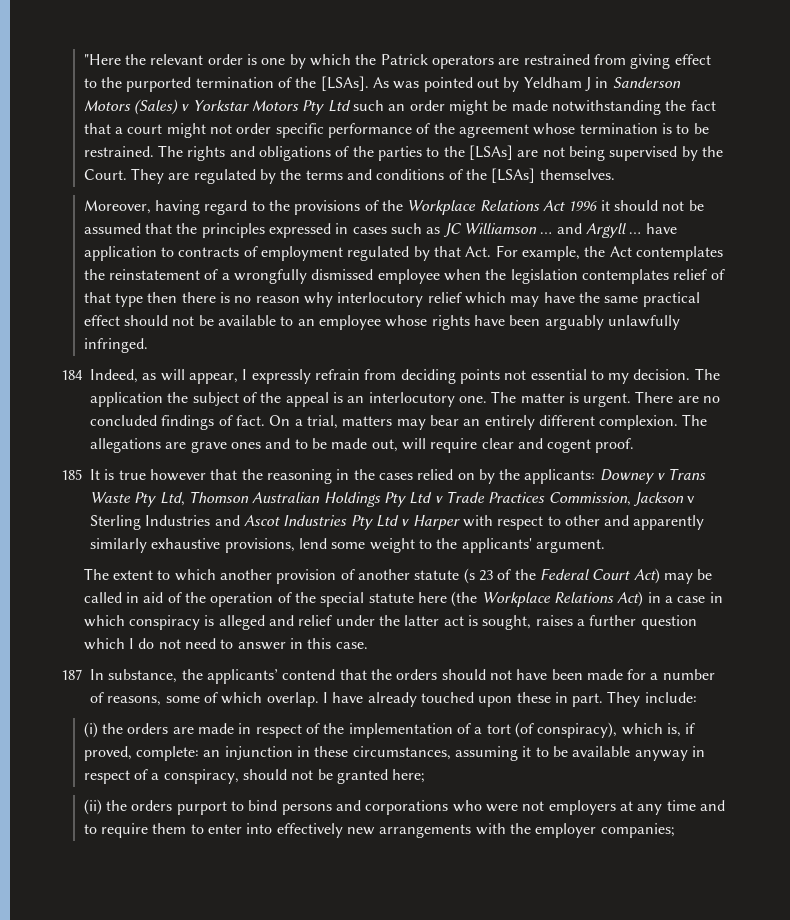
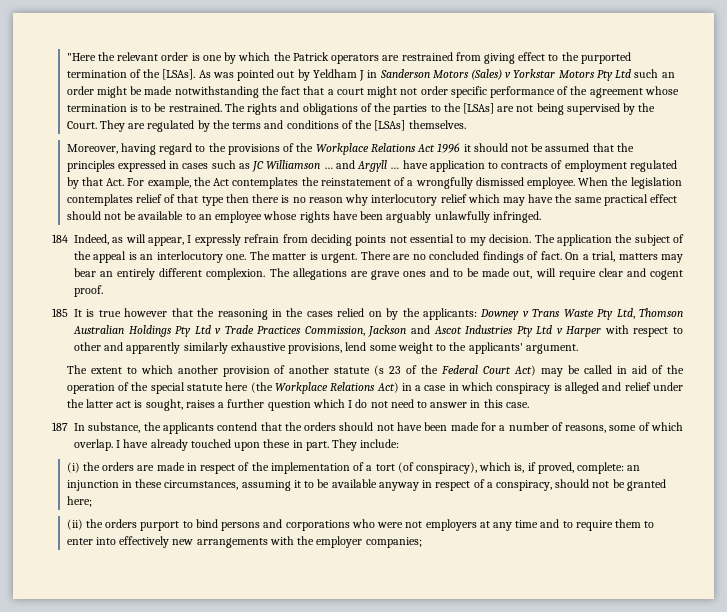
- Moreover, having regard to the provisions of the Workplace Relations Act 1996 it should not be assumed that the principles expressed in cases such as JC Williamson … and Argyll … have application to contracts of employment regulated by that Act. For example, the Act contemplates the reinstatement of a wrongfully dismissed employee when the legislation contemplates relief of that type then there is no reason why interlocutory relief which may have the same practical effect should not be available to an employee whose rights have been arguably unlawfully infringed.
+ Moreover, having regard to the provisions of the Workplace Relations Act 1996 it should not be assumed that the principles expressed in cases such as JC Williamson … and Argyll … have application to contracts of employment regulated by that Act. For example, the Act contemplates the reinstatement of a wrongfully dismissed employee. When the legislation contemplates relief of that type then there is no reason why interlocutory relief which may have the same practical effect should not be available to an employee whose rights have been arguably unlawfully infringed.
- 185 It is true however that the reasoning in the cases relied on by the applicants: Downey v Trans Waste Pty Ltd, Thomson Australian Holdings Pty Ltd v Trade Practices Commission, Jackson v Sterling Industries and Ascot Industries Pty Ltd v Harper with respect to other and apparently similarly exhaustive provisions, lend some weight to the applicants' argument.
+ 185 It is true however that the reasoning in the cases relied on by the applicants: Downey v Trans Waste Pty Ltd, Thomson Australian Holdings Pty Ltd v Trade Practices Commission, Jackson and Ascot Industries Pty Ltd v Harper with respect to other and apparently similarly exhaustive provisions, lend some weight to the applicants' argument.
- 187 In substance, the applicants’ contend that the orders should not have been made for a number of reasons, some of which overlap.
+ 187 In substance, the applicants contend that the orders should not have been made for a number of reasons, some of which overlap.

